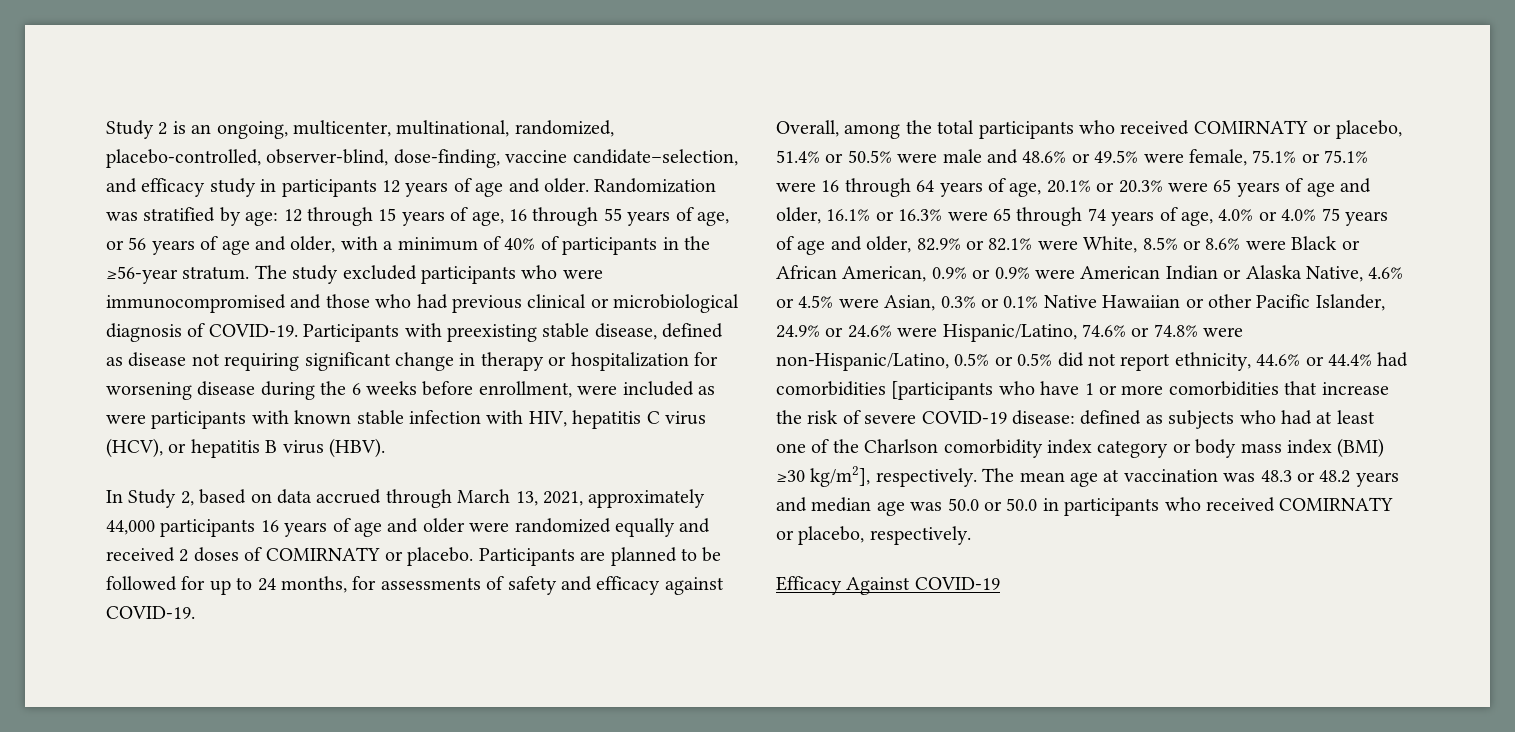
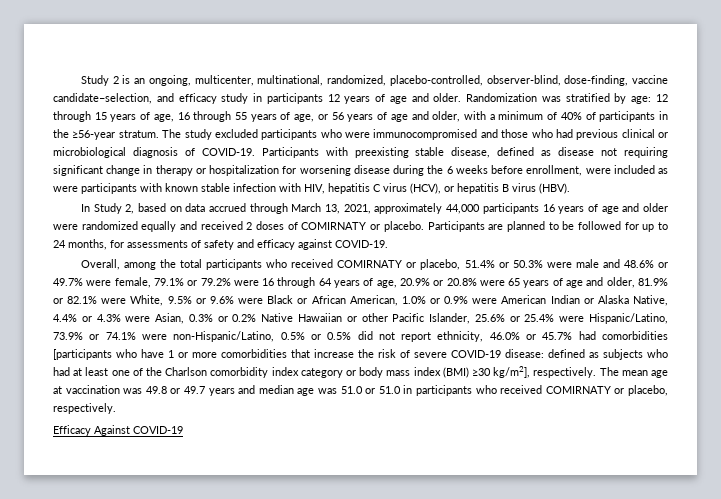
- Overall, among the total participants who received COMIRNATY or placebo, 51.4% or 50.5% were male and 48.6% or 49.5% were female, 75.1% or 75.1% were 16 through 64 years of age, 20.1% or 20.3% were 65 years of age and older, 16.1% or 16.3% were 65 through 74 years of age, 4.0% or 4.0% 75 years of age and older, 82.9% or 82.1% were White, 8.5% or 8.6% were Black or African American, 0.9% or 0.9% were American Indian or Alaska Native, 4.6% or 4.5% were Asian, 0.3% or 0.1% Native Hawaiian or other Pacific Islander, 24.9% or 24.6% were Hispanic/Latino, 74.6% or 74.8% were non-Hispanic/Latino, 0.5% or 0.5% did not report ethnicity, 44.6% or 44.4% had comorbidities [participants who have 1 or more comorbidities that increase the risk of severe COVID-19 disease:
+ Overall, among the total participants who received COMIRNATY or placebo, 51.4% or 50.3% were male and 48.6% or 49.7% were female, 79.1% or 79.2% were 16 through 64 years of age, 20.9% or 20.8% were 65 years of age and older, 81.9% or 82.1% were White, 9.5% or 9.6% were Black or African American, 1.0% or 0.9% were American Indian or Alaska Native, 4.4% or 4.3% were Asian, 0.3% or 0.2% Native Hawaiian or other Pacific Islander, 25.6% or 25.4% were Hispanic/Latino, 73.9% or 74.1% were non-Hispanic/Latino, 0.5% or 0.5% did not report ethnicity, 46.0% or 45.7% had comorbidities [participants who have 1 or more comorbidities that increase the risk of severe COVID-19 disease:
- The mean age at vaccination was 48.3 or 48.2 years and median age was 50.0 or 50.0 in participants who received COMIRNATY or placebo, respectively.
+ The mean age at vaccination was 49.8 or 49.7 years and median age was 51.0 or 51.0 in participants who received COMIRNATY or placebo, respectively.

